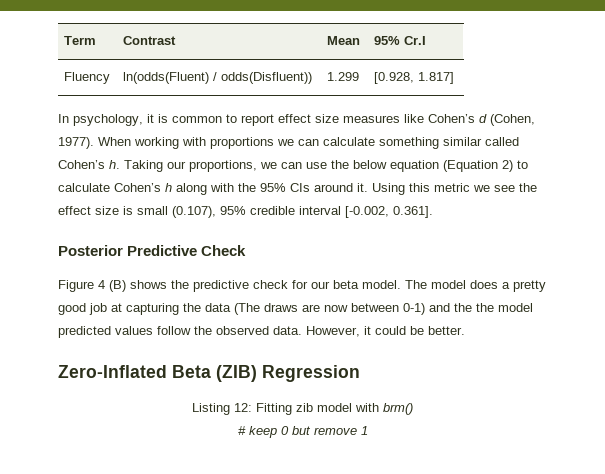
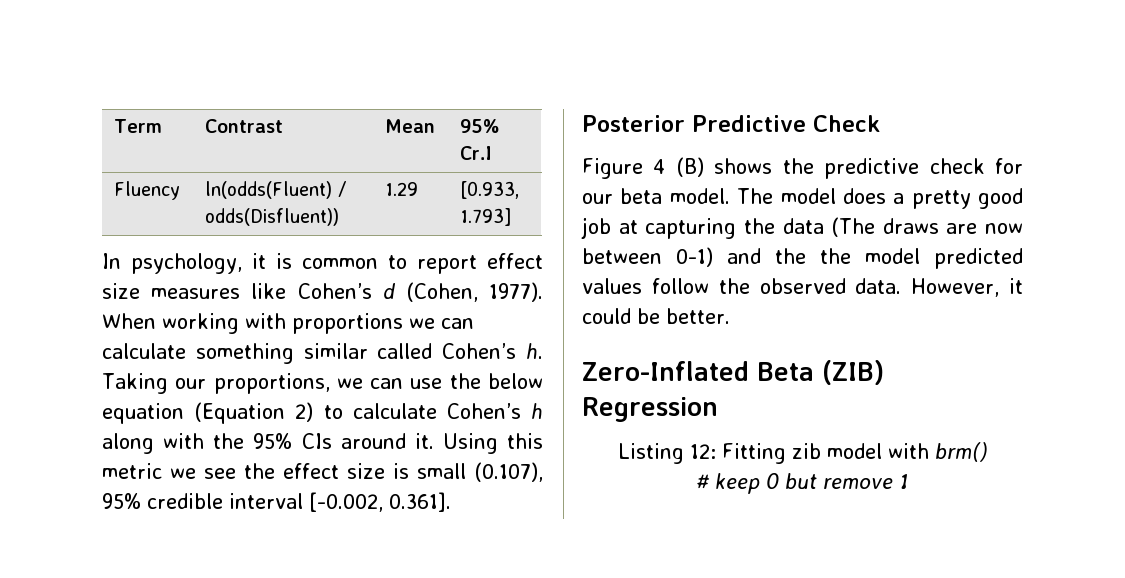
- Fluency | ln(odds(Fluent) / odds(Disfluent)) | 1.299 | [0.928, 1.817]
+ Fluency | ln(odds(Fluent) / odds(Disfluent)) | 1.29 | [0.933, 1.793]

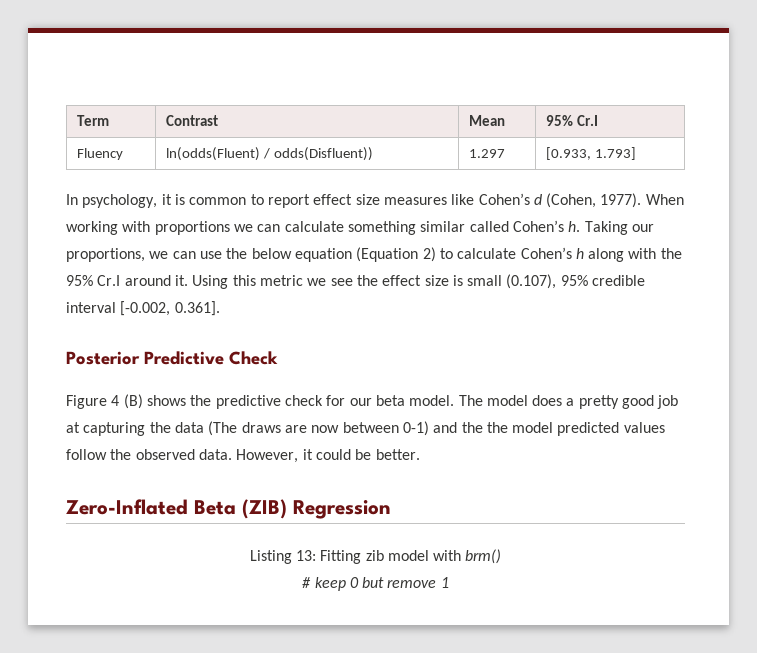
- Fluency | ln(odds(Fluent) / odds(Disfluent)) | 1.29 | [0.933, 1.793]
+ Fluency | ln(odds(Fluent) / odds(Disfluent)) | 1.297 | [0.933, 1.793]
- Taking our proportions, we can use the below equation (Equation 2) to calculate Cohen’s h along with the 95% CIs around it.
+ Taking our proportions, we can use the below equation (Equation 2) to calculate Cohen’s h along with the 95% Cr.I around it.
- Listing 12: Fitting zib model with brm()
+ Listing 13: Fitting zib model with brm()

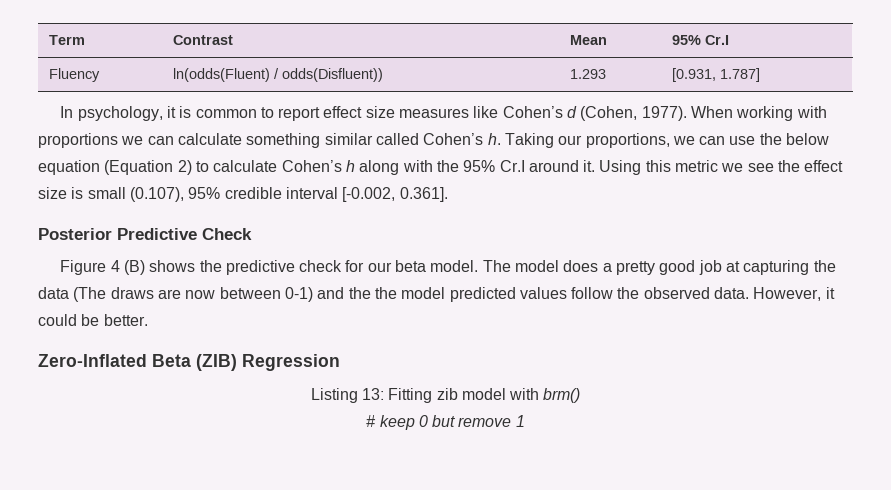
- Fluency | ln(odds(Fluent) / odds(Disfluent)) | 1.297 | [0.933, 1.793]
+ Fluency | ln(odds(Fluent) / odds(Disfluent)) | 1.293 | [0.931, 1.787]

